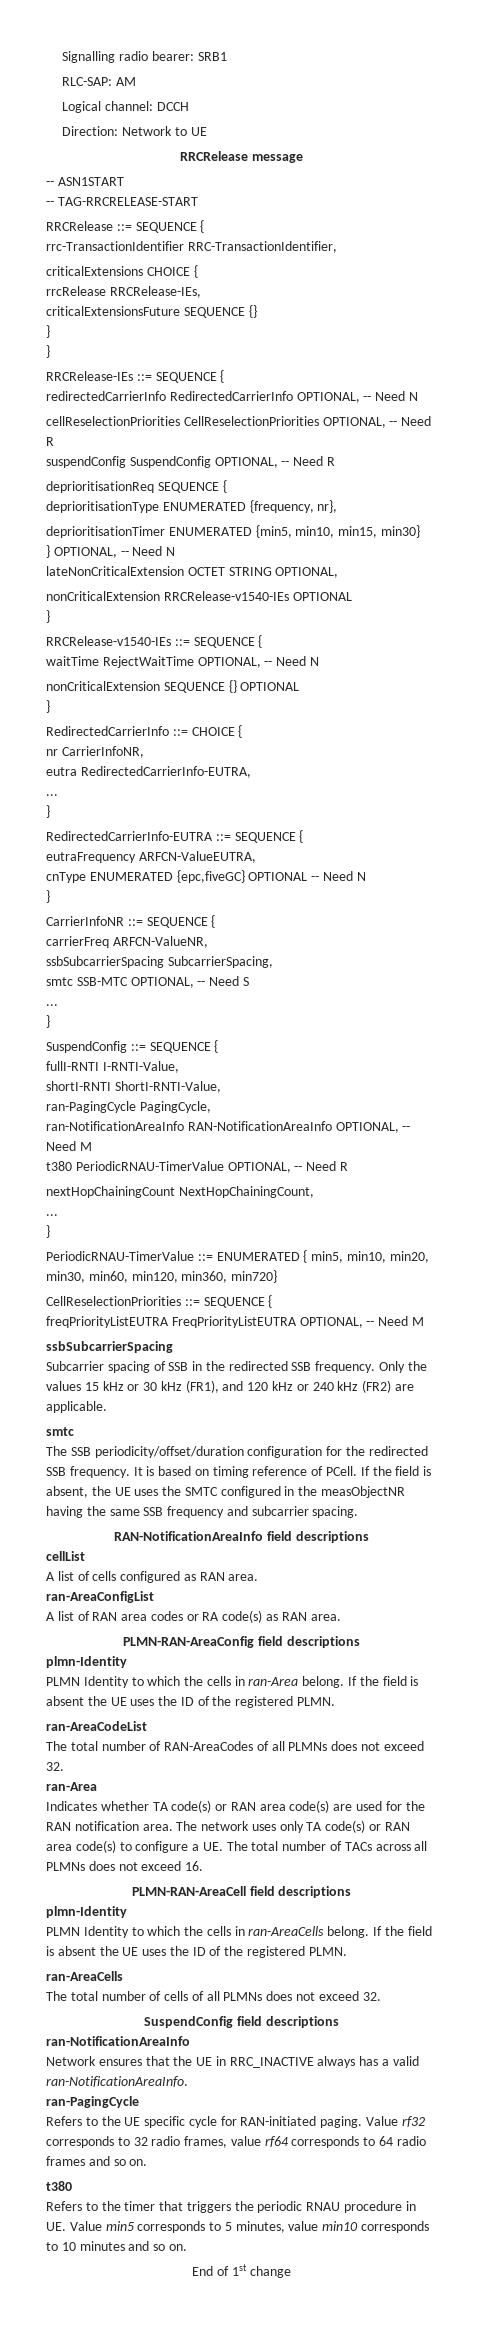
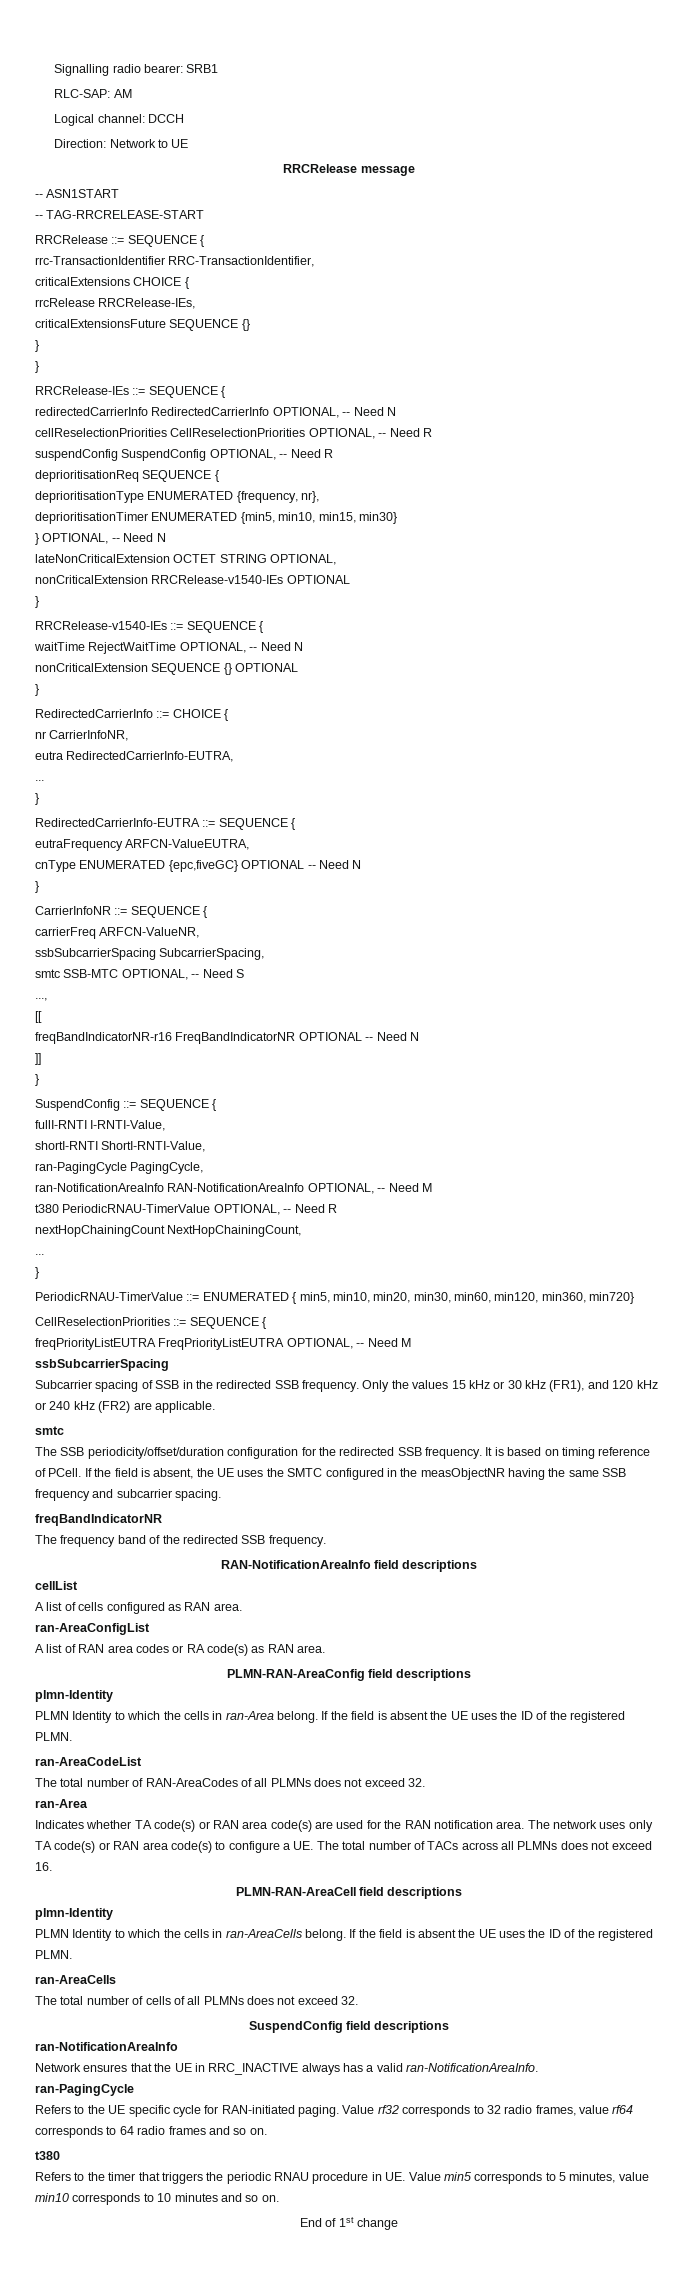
  smtc SSB-MTC OPTIONAL, -- Need S
- ...
+ ...,
+ [[
+ freqBandIndicatorNR-r16 FreqBandIndicatorNR OPTIONAL -- Need N
+ ]]
+ freqBandIndicatorNR
+ The frequency band of the redirected SSB frequency.

